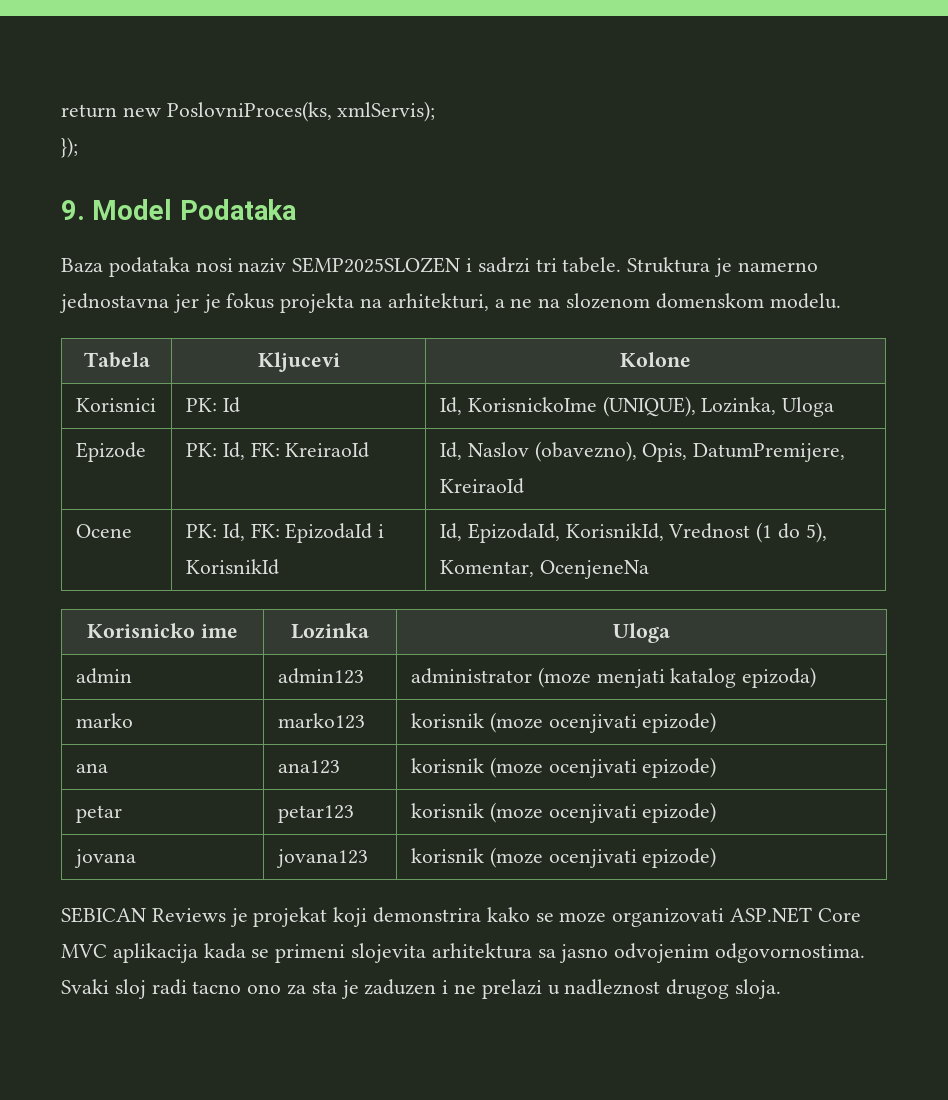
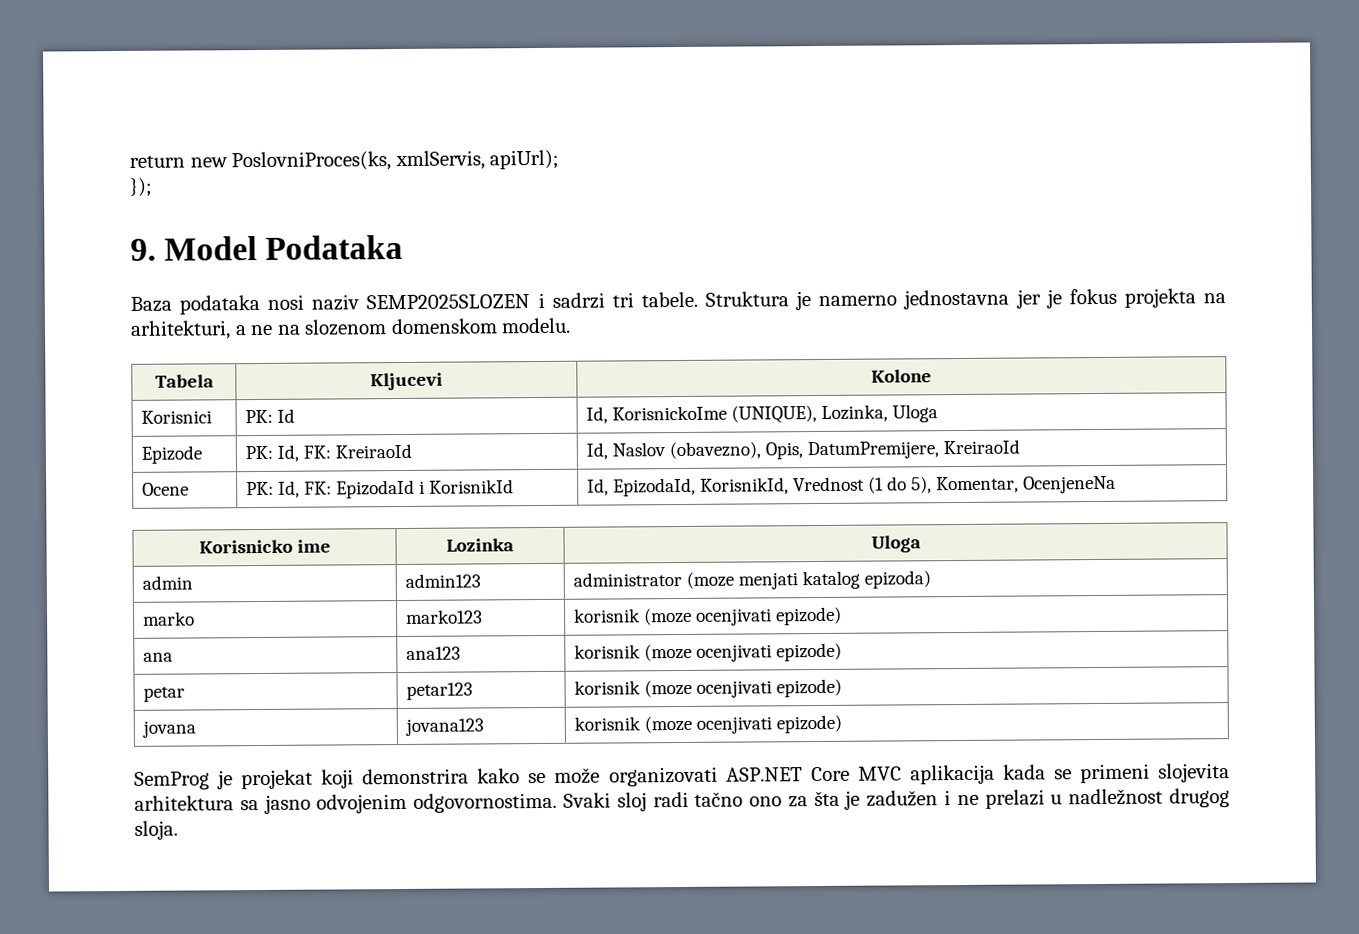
- return new PoslovniProces(ks, xmlServis);
+ return new PoslovniProces(ks, xmlServis, apiUrl);
- SEBICAN Reviews je projekat koji demonstrira kako se moze organizovati ASP.NET Core MVC aplikacija kada se primeni slojevita arhitektura sa jasno odvojenim odgovornostima.
+ SemProg je projekat koji demonstrira kako se može organizovati ASP.NET Core MVC aplikacija kada se primeni slojevita arhitektura sa jasno odvojenim odgovornostima.
- Svaki sloj radi tacno ono za sta je zaduzen i ne prelazi u nadleznost drugog sloja.
+ Svaki sloj radi tačno ono za šta je zadužen i ne prelazi u nadležnost drugog sloja.

